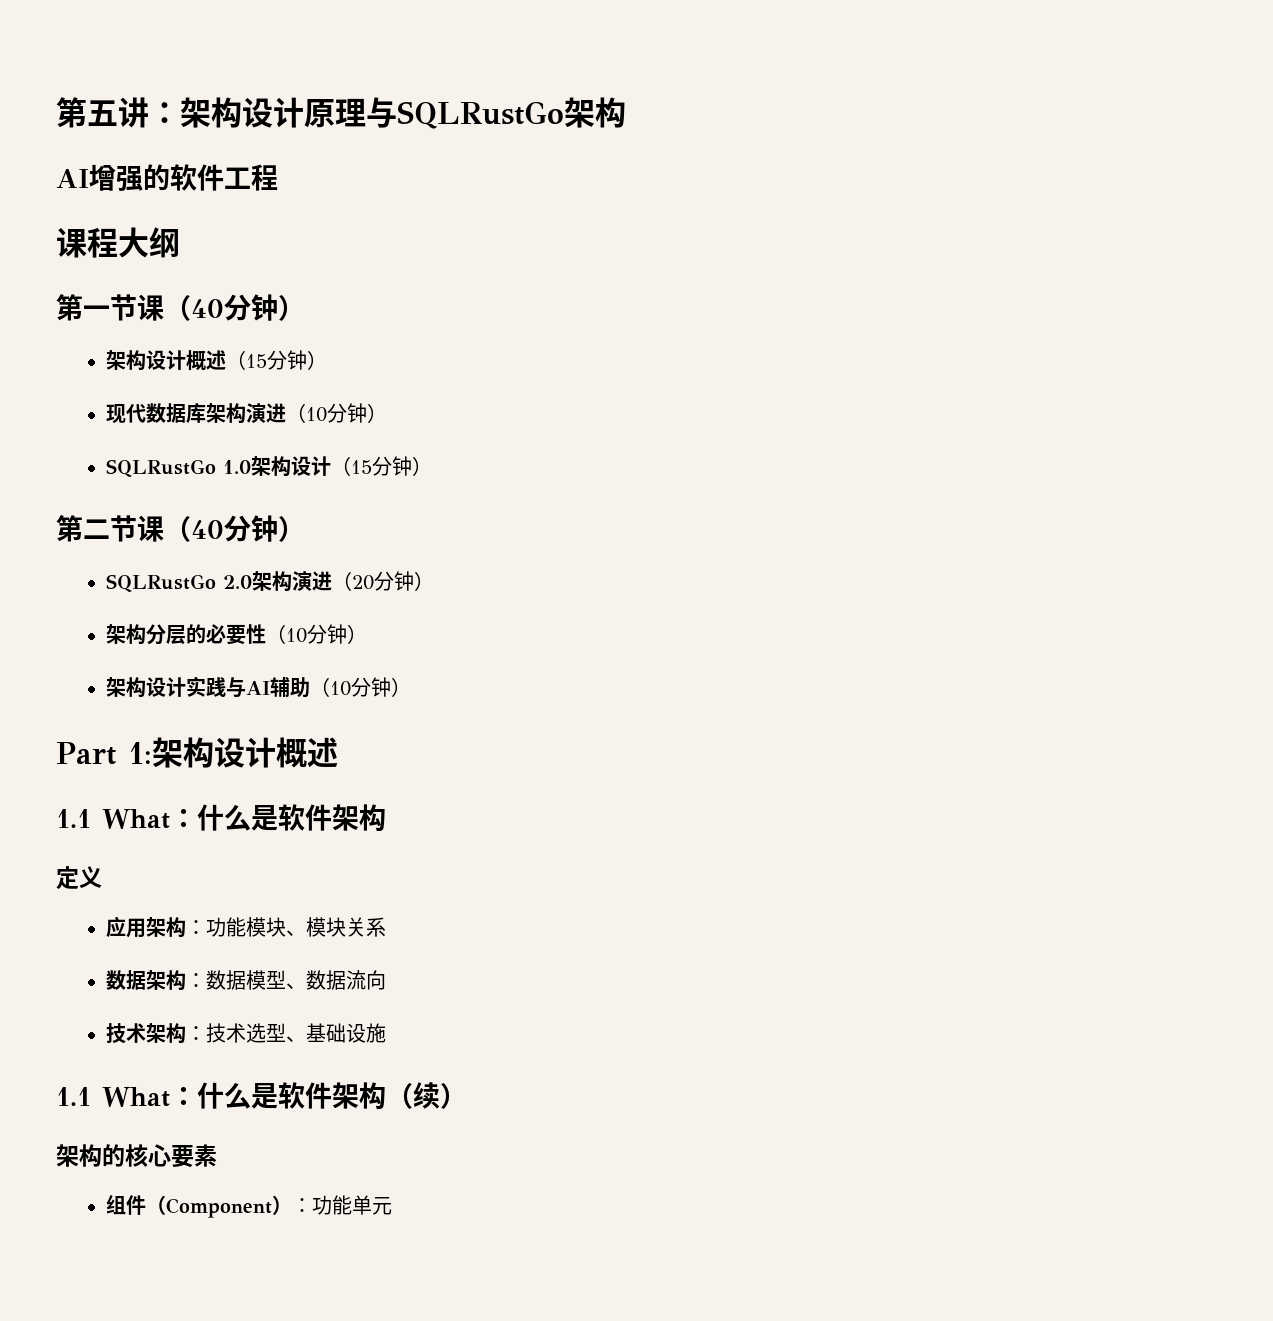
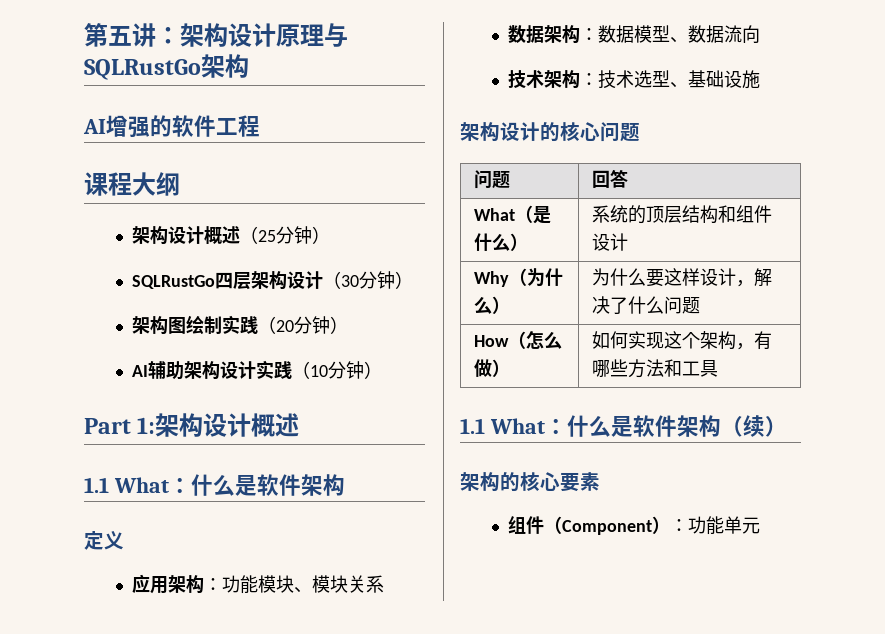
- 第一节课（40分钟）
- 架构设计概述（15分钟）
- 现代数据库架构演进（10分钟）
- SQLRustGo 1.0架构设计（15分钟）
- 第二节课（40分钟）
- SQLRustGo 2.0架构演进（20分钟）
- 架构分层的必要性（10分钟）
- 架构设计实践与AI辅助（10分钟）
+ 架构设计概述（25分钟）
+ SQLRustGo四层架构设计（30分钟）
+ 架构图绘制实践（20分钟）
+ AI辅助架构设计实践（10分钟）
+ 架构设计的核心问题
+ 问题 | 回答
+ What（是什么） | 系统的顶层结构和组件设计
+ Why（为什么） | 为什么要这样设计，解决了什么问题
+ How（怎么做） | 如何实现这个架构，有哪些方法和工具

